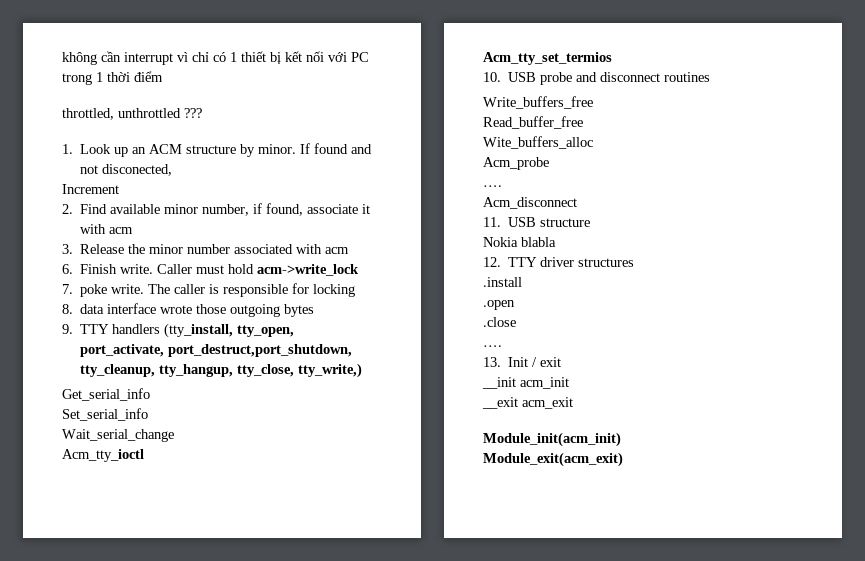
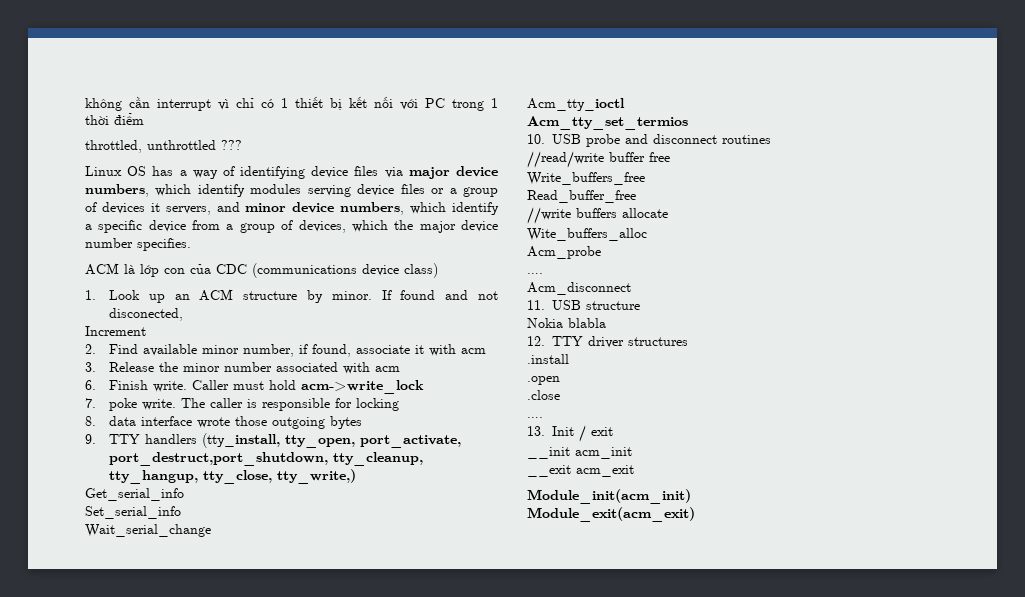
+ Linux OS has a way of identifying device files via major device numbers, which identify modules serving device files or a group of devices it servers, and minor device numbers, which identify a specific device from a group of devices, which the major device number specifies.
+ ACM là lớp con của CDC (communications device class)
+ //read/write buffer free
+ //write buffers allocate

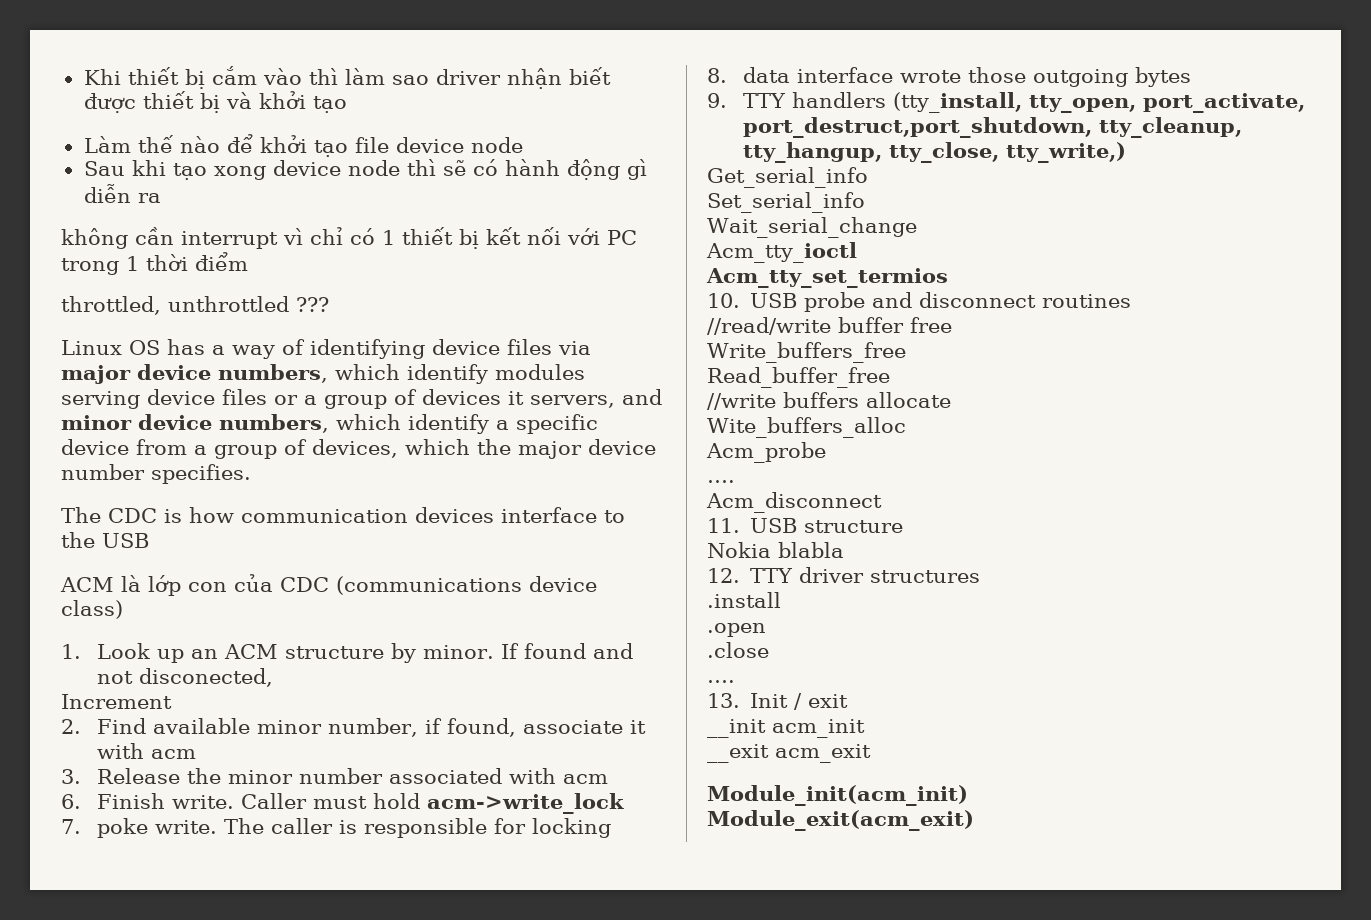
+ Khi thiết bị cắm vào thì làm sao driver nhận biết được thiết bị và khởi tạo
+ Làm thế nào để khởi tạo file device node
+ Sau khi tạo xong device node thì sẽ có hành động gì diễn ra
+ The CDC is how communication devices interface to the USB

